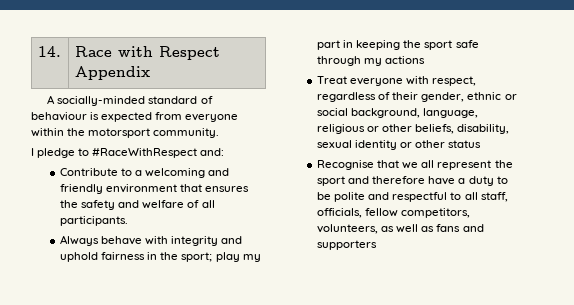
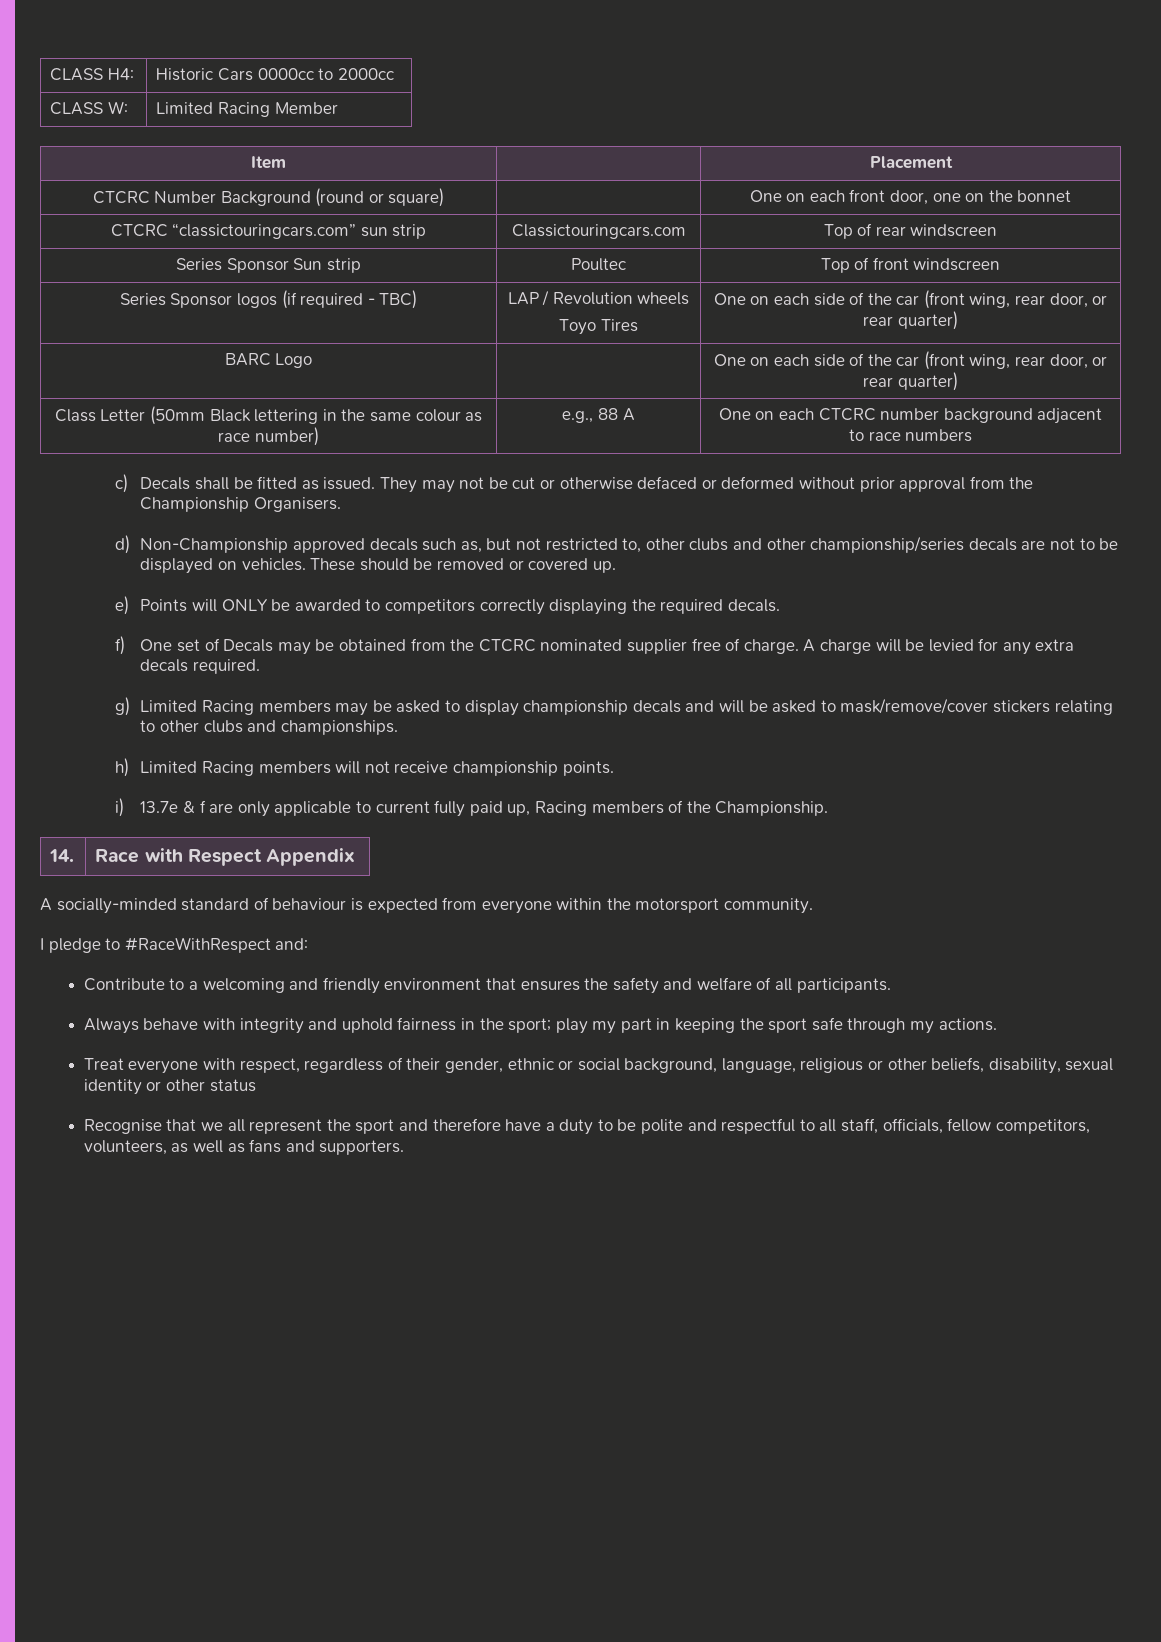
+ CLASS H4: | Historic Cars 0000cc to 2000cc
+ CLASS W: | Limited Racing Member
+ Item | | Placement
+ CTCRC Number Background (round or square) | | One on each front door, one on the bonnet
+ CTCRC “classictouringcars.com” sun strip | Classictouringcars.com | Top of rear windscreen
+ Series Sponsor Sun strip | Poultec | Top of front windscreen
+ Series Sponsor logos (if required - TBC) | LAP / Revolution wheels
+ Toyo Tires | One on each side of the car (front wing, rear door, or rear quarter)
+ BARC Logo | | One on each side of the car (front wing, rear door, or rear quarter)
+ Class Letter (50mm Black lettering in the same colour as race number) | e.g., 88 A | One on each CTCRC number background adjacent to race numbers
+ c) Decals shall be fitted as issued. They may not be cut or otherwise defaced or deformed without prior approval from the Championship Organisers.
+ d) Non-Championship approved decals such as, but not restricted to, other clubs and other championship/series decals are not to be displayed on vehicles. These should be removed or covered up.
+ e) Points will ONLY be awarded to competitors correctly displaying the required decals.
+ f) One set of Decals may be obtained from the CTCRC nominated supplier free of charge. A charge will be levied for any extra decals required.
+ g) Limited Racing members may be asked to display championship decals and will be asked to mask/remove/cover stickers relating to other clubs and championships.
+ h) Limited Racing members will not receive championship points.
+ i) 13.7e & f are only applicable to current fully paid up, Racing members of the Championship.
- Always behave with integrity and uphold fairness in the sport; play my part in keeping the sport safe through my actions
+ Always behave with integrity and uphold fairness in the sport; play my part in keeping the sport safe through my actions.
- Recognise that we all represent the sport and therefore have a duty to be polite and respectful to all staff, officials, fellow competitors, volunteers, as well as fans and supporters
+ Recognise that we all represent the sport and therefore have a duty to be polite and respectful to all staff, officials, fellow competitors, volunteers, as well as fans and supporters.

